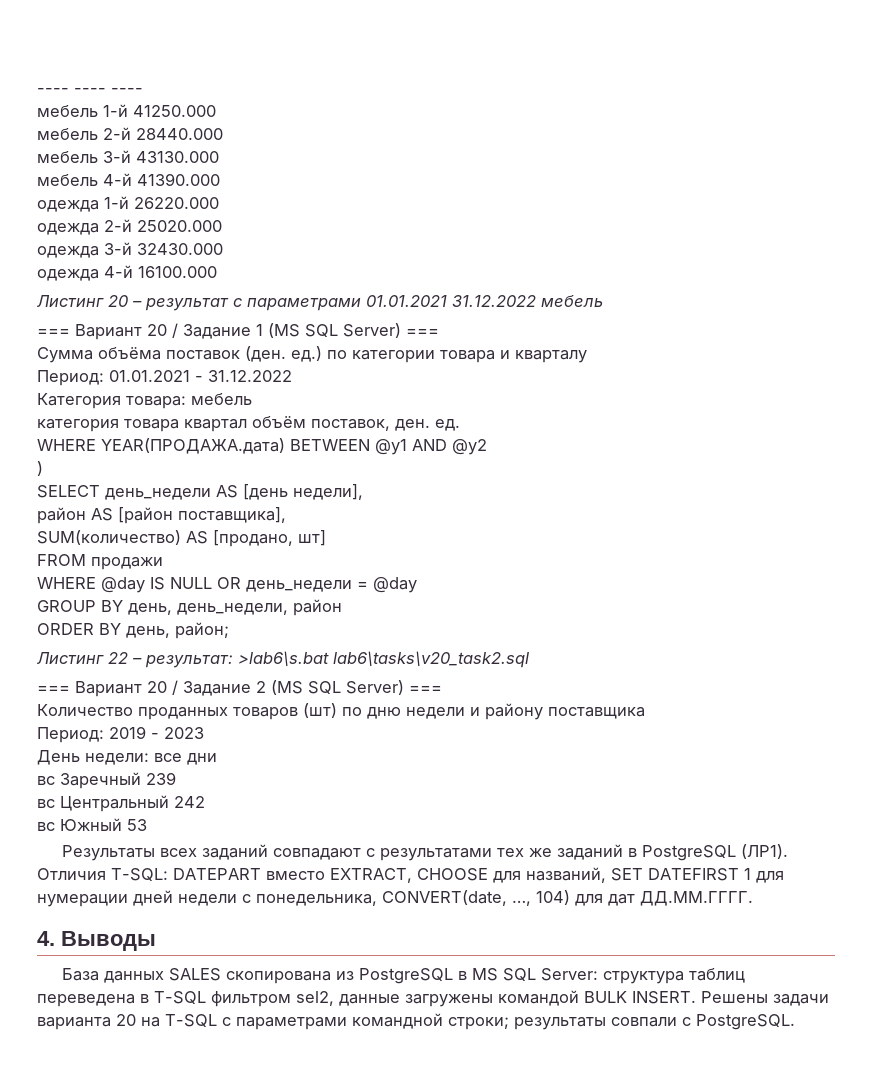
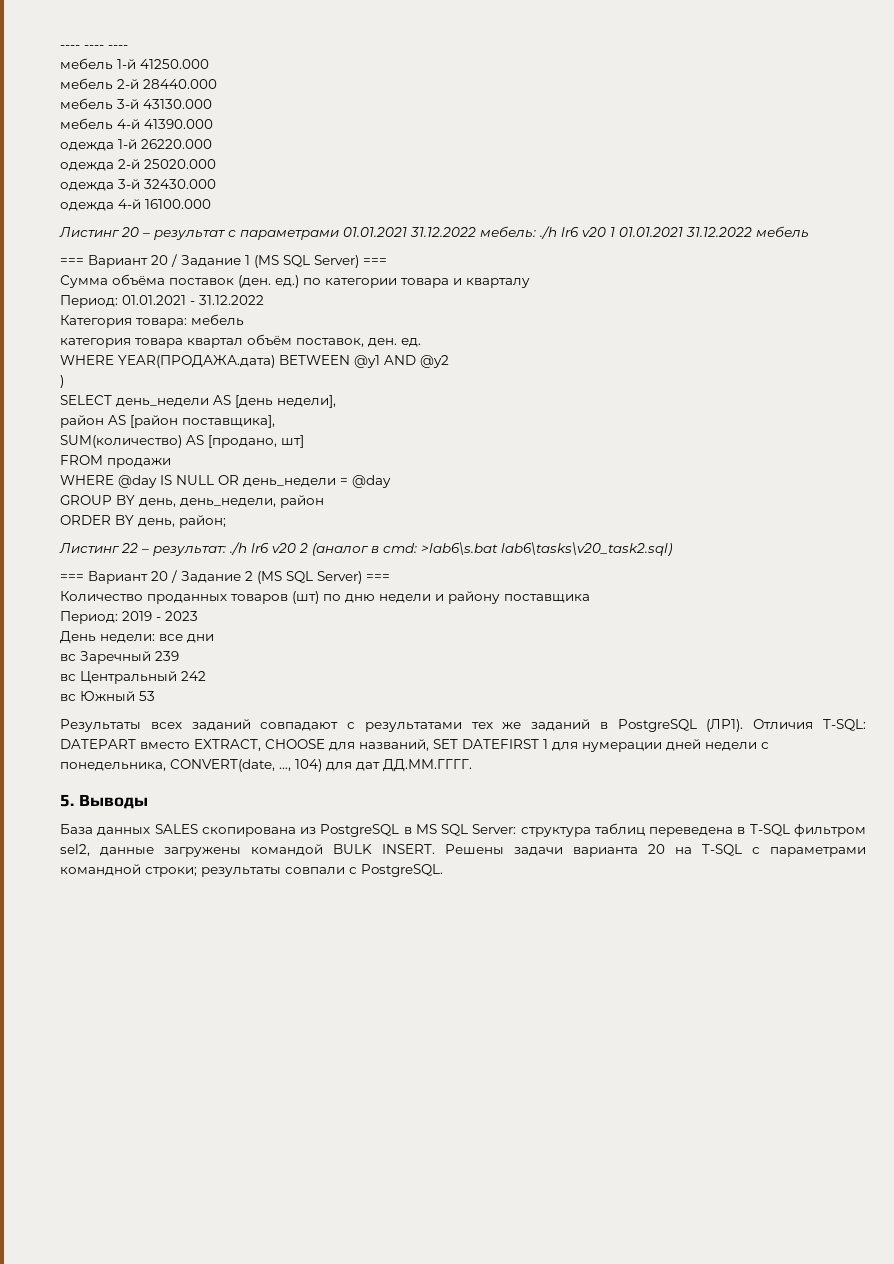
- Листинг 20 – результат с параметрами 01.01.2021 31.12.2022 мебель
+ Листинг 20 – результат с параметрами 01.01.2021 31.12.2022 мебель: ./h lr6 v20 1 01.01.2021 31.12.2022 мебель
- Листинг 22 – результат: >lab6\s.bat lab6\tasks\v20_task2.sql
+ Листинг 22 – результат: ./h lr6 v20 2 (аналог в cmd: >lab6\s.bat lab6\tasks\v20_task2.sql)
- 4. Выводы
+ 5. Выводы

